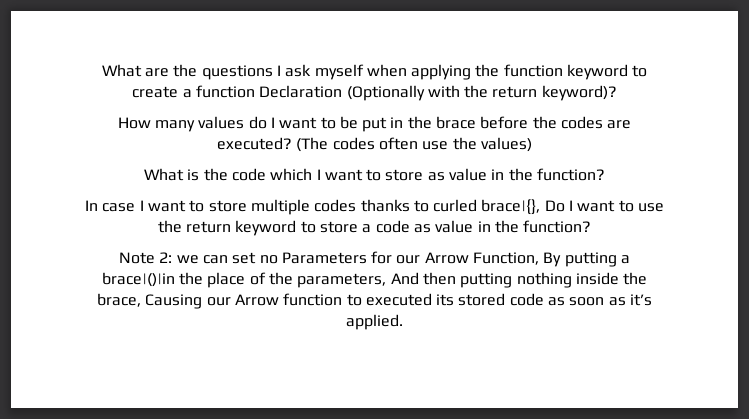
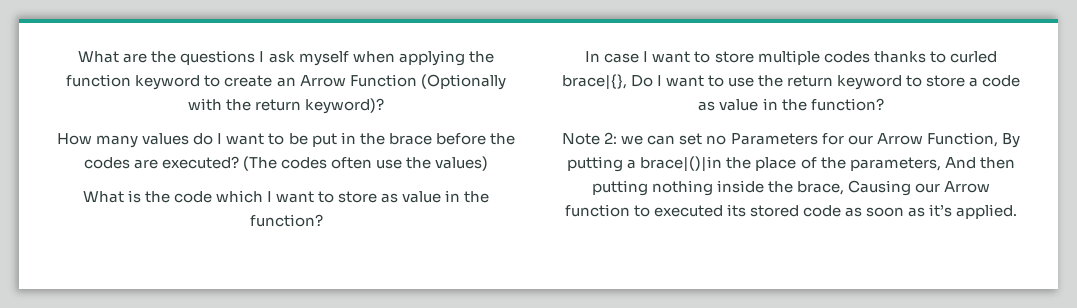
- What are the questions I ask myself when applying the function keyword to create a function Declaration (Optionally with the return keyword)?
+ What are the questions I ask myself when applying the function keyword to create an Arrow Function (Optionally with the return keyword)?

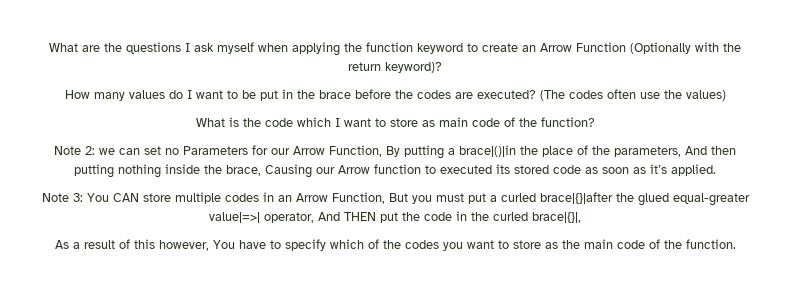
- What is the code which I want to store as value in the function?
- In case I want to store multiple codes thanks to curled brace|{}, Do I want to use the return keyword to store a code as value in the function?
+ What is the code which I want to store as main code of the function?
+ Note 3: You CAN store multiple codes in an Arrow Function, But you must put a curled brace|{}|after the glued equal-greater value|=>| operator, And THEN put the code in the curled brace|{}|,
+ As a result of this however, You have to specify which of the codes you want to store as the main code of the function.

